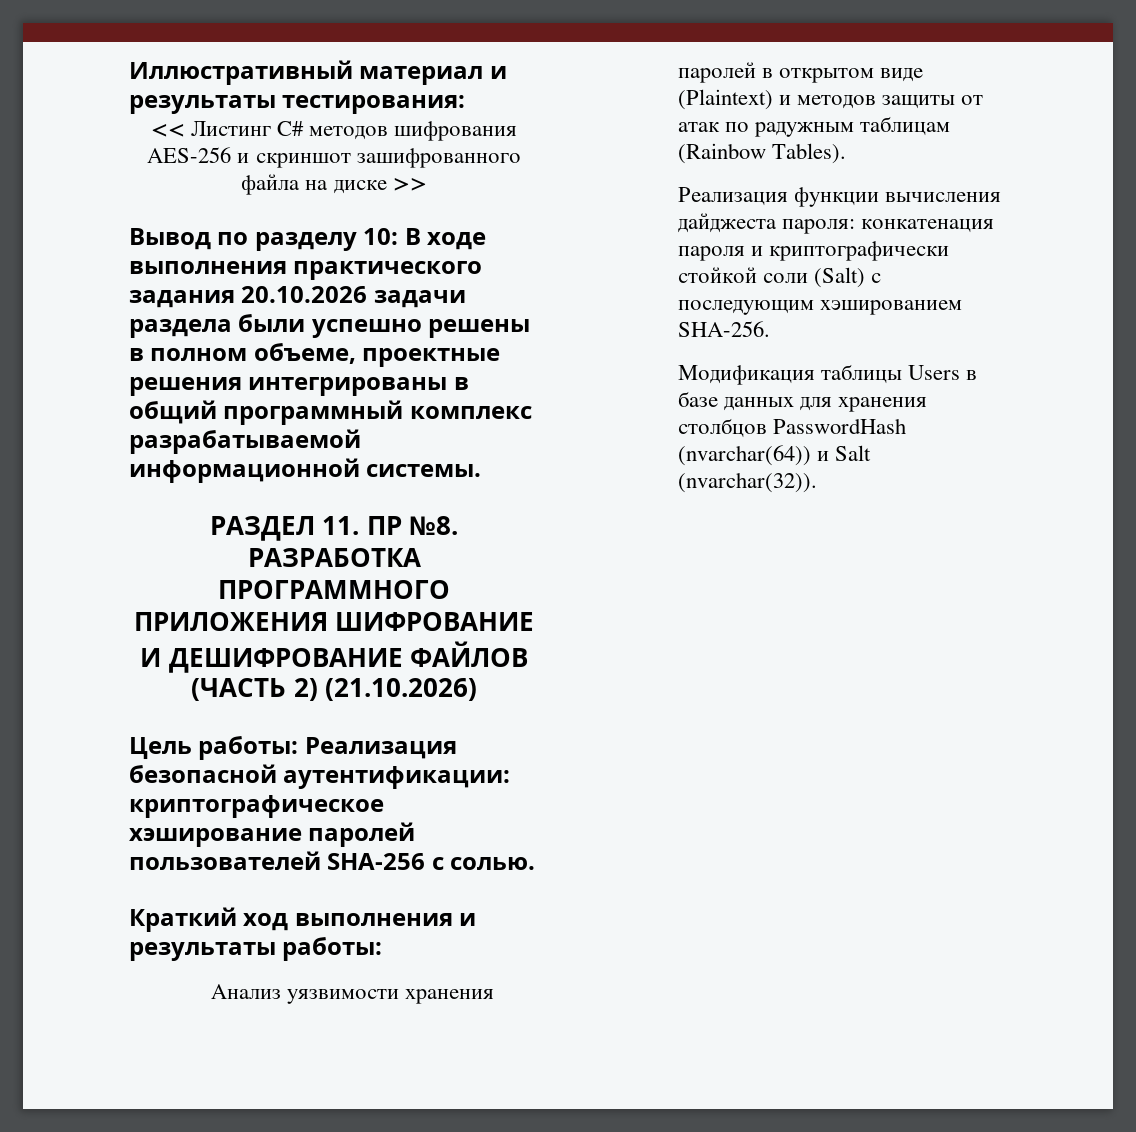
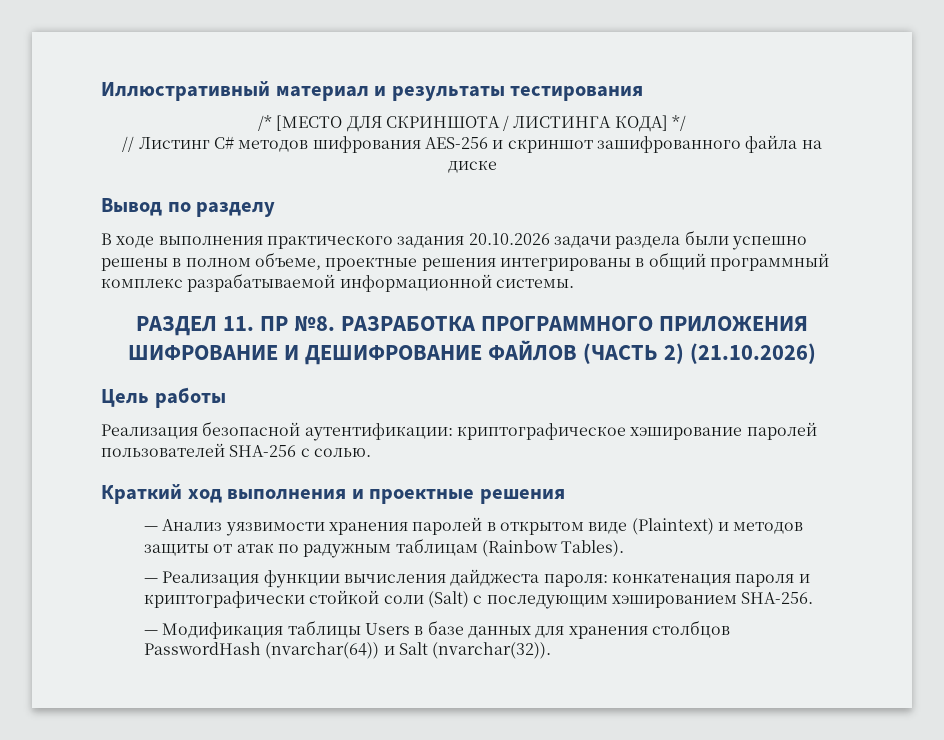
- Иллюстративный материал и результаты тестирования:
- << Листинг C# методов шифрования AES-256 и скриншот зашифрованного файла на диске >>
+ Иллюстративный материал и результаты тестирования
+ /* [МЕСТО ДЛЯ СКРИНШОТА / ЛИСТИНГА КОДА] */
+ // Листинг C# методов шифрования AES-256 и скриншот зашифрованного файла на диске
- Вывод по разделу 10: В ходе выполнения практического задания 20.10.2026 задачи раздела были успешно решены в полном объеме, проектные решения интегрированы в общий программный комплекс разрабатываемой информационной системы.
+ Вывод по разделу
+ В ходе выполнения практического задания 20.10.2026 задачи раздела были успешно решены в полном объеме, проектные решения интегрированы в общий программный комплекс разрабатываемой информационной системы.
- Цель работы: Реализация безопасной аутентификации: криптографическое хэширование паролей пользователей SHA-256 с солью.
+ Цель работы
+ Реализация безопасной аутентификации: криптографическое хэширование паролей пользователей SHA-256 с солью.
- Краткий ход выполнения и результаты работы:
- Анализ уязвимости хранения паролей в открытом виде (Plaintext) и методов защиты от атак по радужным таблицам (Rainbow Tables).
+ Краткий ход выполнения и проектные решения
+ — Анализ уязвимости хранения паролей в открытом виде (Plaintext) и методов защиты от атак по радужным таблицам (Rainbow Tables).
- Реализация функции вычисления дайджеста пароля: конкатенация пароля и криптографически стойкой соли (Salt) с последующим хэшированием SHA-256.
+ — Реализация функции вычисления дайджеста пароля: конкатенация пароля и криптографически стойкой соли (Salt) с последующим хэшированием SHA-256.
- Модификация таблицы Users в базе данных для хранения столбцов PasswordHash (nvarchar(64)) и Salt (nvarchar(32)).
+ — Модификация таблицы Users в базе данных для хранения столбцов PasswordHash (nvarchar(64)) и Salt (nvarchar(32)).

